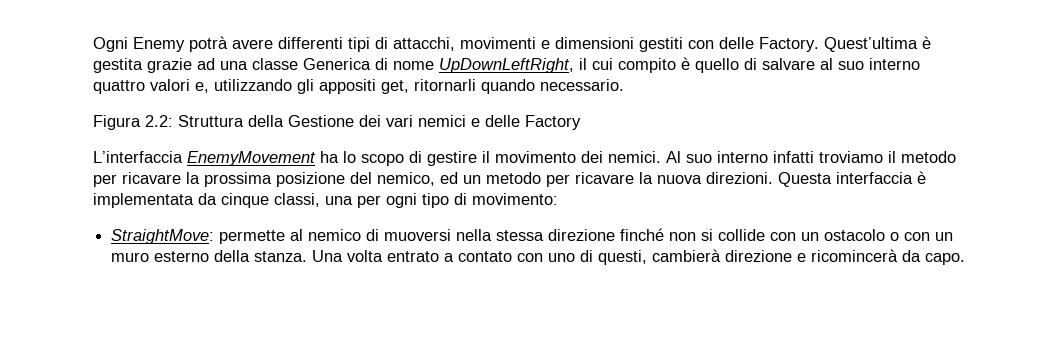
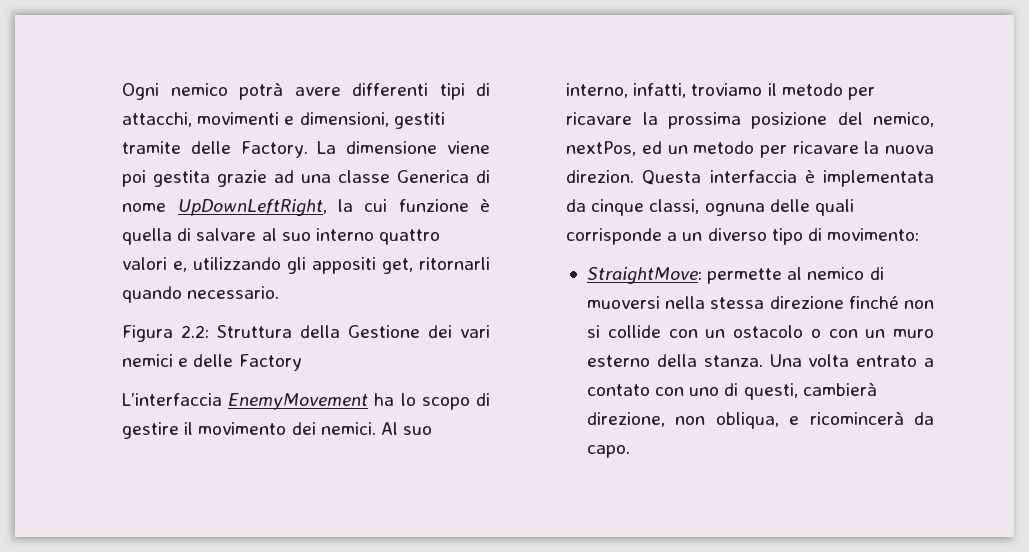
- Ogni Enemy potrà avere differenti tipi di attacchi, movimenti e dimensioni gestiti con delle Factory. Quest’ultima è gestita grazie ad una classe Generica di nome UpDownLeftRight, il cui compito è quello di salvare al suo interno quattro valori e, utilizzando gli appositi get, ritornarli quando necessario.
+ Ogni nemico potrà avere differenti tipi di attacchi, movimenti e dimensioni, gestiti tramite delle Factory. La dimensione viene poi gestita grazie ad una classe Generica di nome UpDownLeftRight, la cui funzione è quella di salvare al suo interno quattro valori e, utilizzando gli appositi get, ritornarli quando necessario.
- Al suo interno infatti troviamo il metodo per ricavare la prossima posizione del nemico, ed un metodo per ricavare la nuova direzioni.
+ Al suo interno, infatti, troviamo il metodo per ricavare la prossima posizione del nemico, nextPos, ed un metodo per ricavare la nuova direzion.
- Questa interfaccia è implementata da cinque classi, una per ogni tipo di movimento:
+ Questa interfaccia è implementata da cinque classi, ognuna delle quali corrisponde a un diverso tipo di movimento:
- Una volta entrato a contato con uno di questi, cambierà direzione e ricomincerà da capo.
+ Una volta entrato a contato con uno di questi, cambierà direzione, non obliqua, e ricomincerà da capo.

